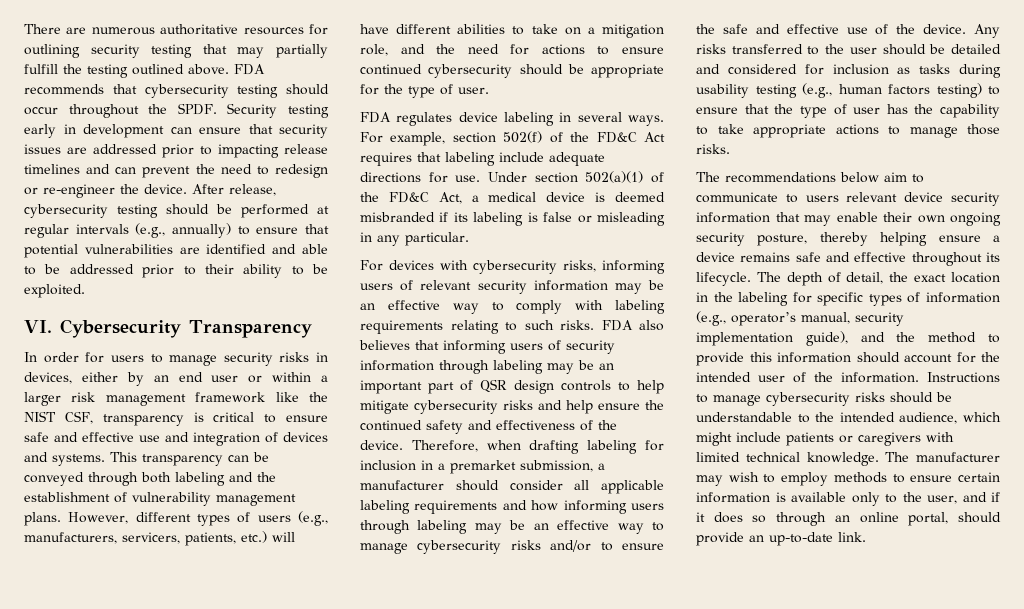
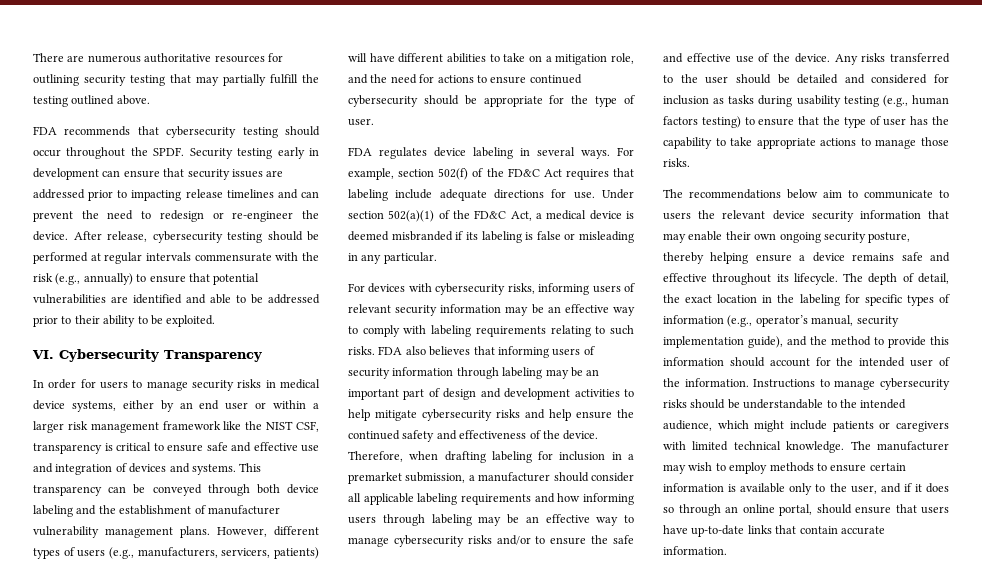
- There are numerous authoritative resources for outlining security testing that may partially fulfill the testing outlined above. FDA recommends that cybersecurity testing should occur throughout the SPDF.
+ There are numerous authoritative resources for outlining security testing that may partially fulfill the testing outlined above.
+ FDA recommends that cybersecurity testing should occur throughout the SPDF.
- After release, cybersecurity testing should be performed at regular intervals (e.g., annually) to ensure that potential vulnerabilities are identified and able to be addressed prior to their ability to be exploited.
+ After release, cybersecurity testing should be performed at regular intervals commensurate with the risk (e.g., annually) to ensure that potential vulnerabilities are identified and able to be addressed prior to their ability to be exploited.
- In order for users to manage security risks in devices, either by an end user or within a larger risk management framework like the NIST CSF, transparency is critical to ensure safe and effective use and integration of devices and systems.
+ In order for users to manage security risks in medical device systems, either by an end user or within a larger risk management framework like the NIST CSF, transparency is critical to ensure safe and effective use and integration of devices and systems.
- This transparency can be conveyed through both labeling and the establishment of vulnerability management plans.
+ This transparency can be conveyed through both device labeling and the establishment of manufacturer vulnerability management plans.
- However, different types of users (e.g., manufacturers, servicers, patients, etc.) will have different abilities to take on a mitigation role, and the need for actions to ensure continued cybersecurity should be appropriate for the type of user.
+ However, different types of users (e.g., manufacturers, servicers, patients) will have different abilities to take on a mitigation role, and the need for actions to ensure continued cybersecurity should be appropriate for the type of user.
- FDA also believes that informing users of security information through labeling may be an important part of QSR design controls to help mitigate cybersecurity risks and help ensure the continued safety and effectiveness of the device.
+ FDA also believes that informing users of security information through labeling may be an important part of design and development activities to help mitigate cybersecurity risks and help ensure the continued safety and effectiveness of the device.
- The recommendations below aim to communicate to users relevant device security information that may enable their own ongoing security posture, thereby helping ensure a device remains safe and effective throughout its lifecycle.
+ The recommendations below aim to communicate to users the relevant device security information that may enable their own ongoing security posture, thereby helping ensure a device remains safe and effective throughout its lifecycle.
- The manufacturer may wish to employ methods to ensure certain information is available only to the user, and if it does so through an online portal, should provide an up-to-date link.
+ The manufacturer may wish to employ methods to ensure certain information is available only to the user, and if it does so through an online portal, should ensure that users have up-to-date links that contain accurate information.

